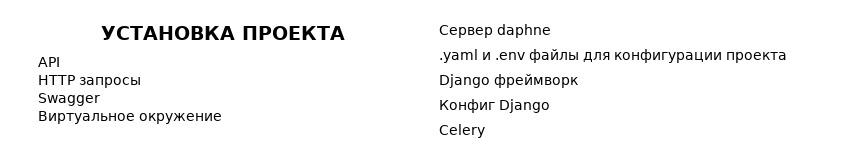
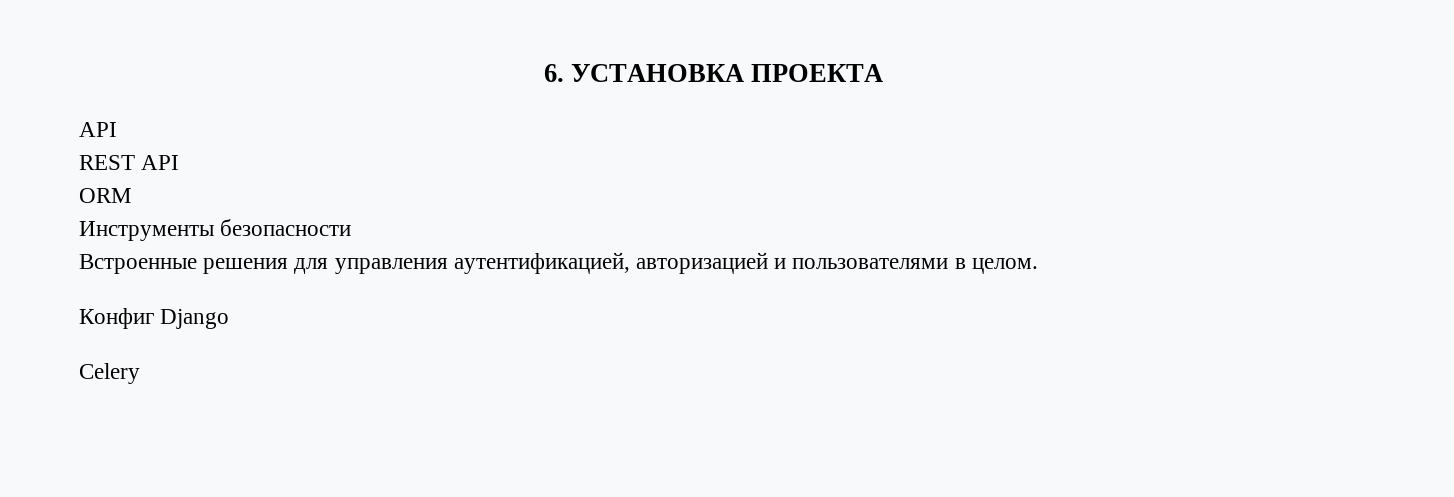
- УСТАНОВКА ПРОЕКТА
+ 6. УСТАНОВКА ПРОЕКТА
- HTTP запросы
- Swagger
- Виртуальное окружение
- Сервер daphne
- .yaml и .env файлы для конфигурации проекта
- Django фреймворк
+ REST API
+ ORM
+ Инструменты безопасности
+ Встроенные решения для управления аутентификацией, авторизацией и пользователями в целом.

